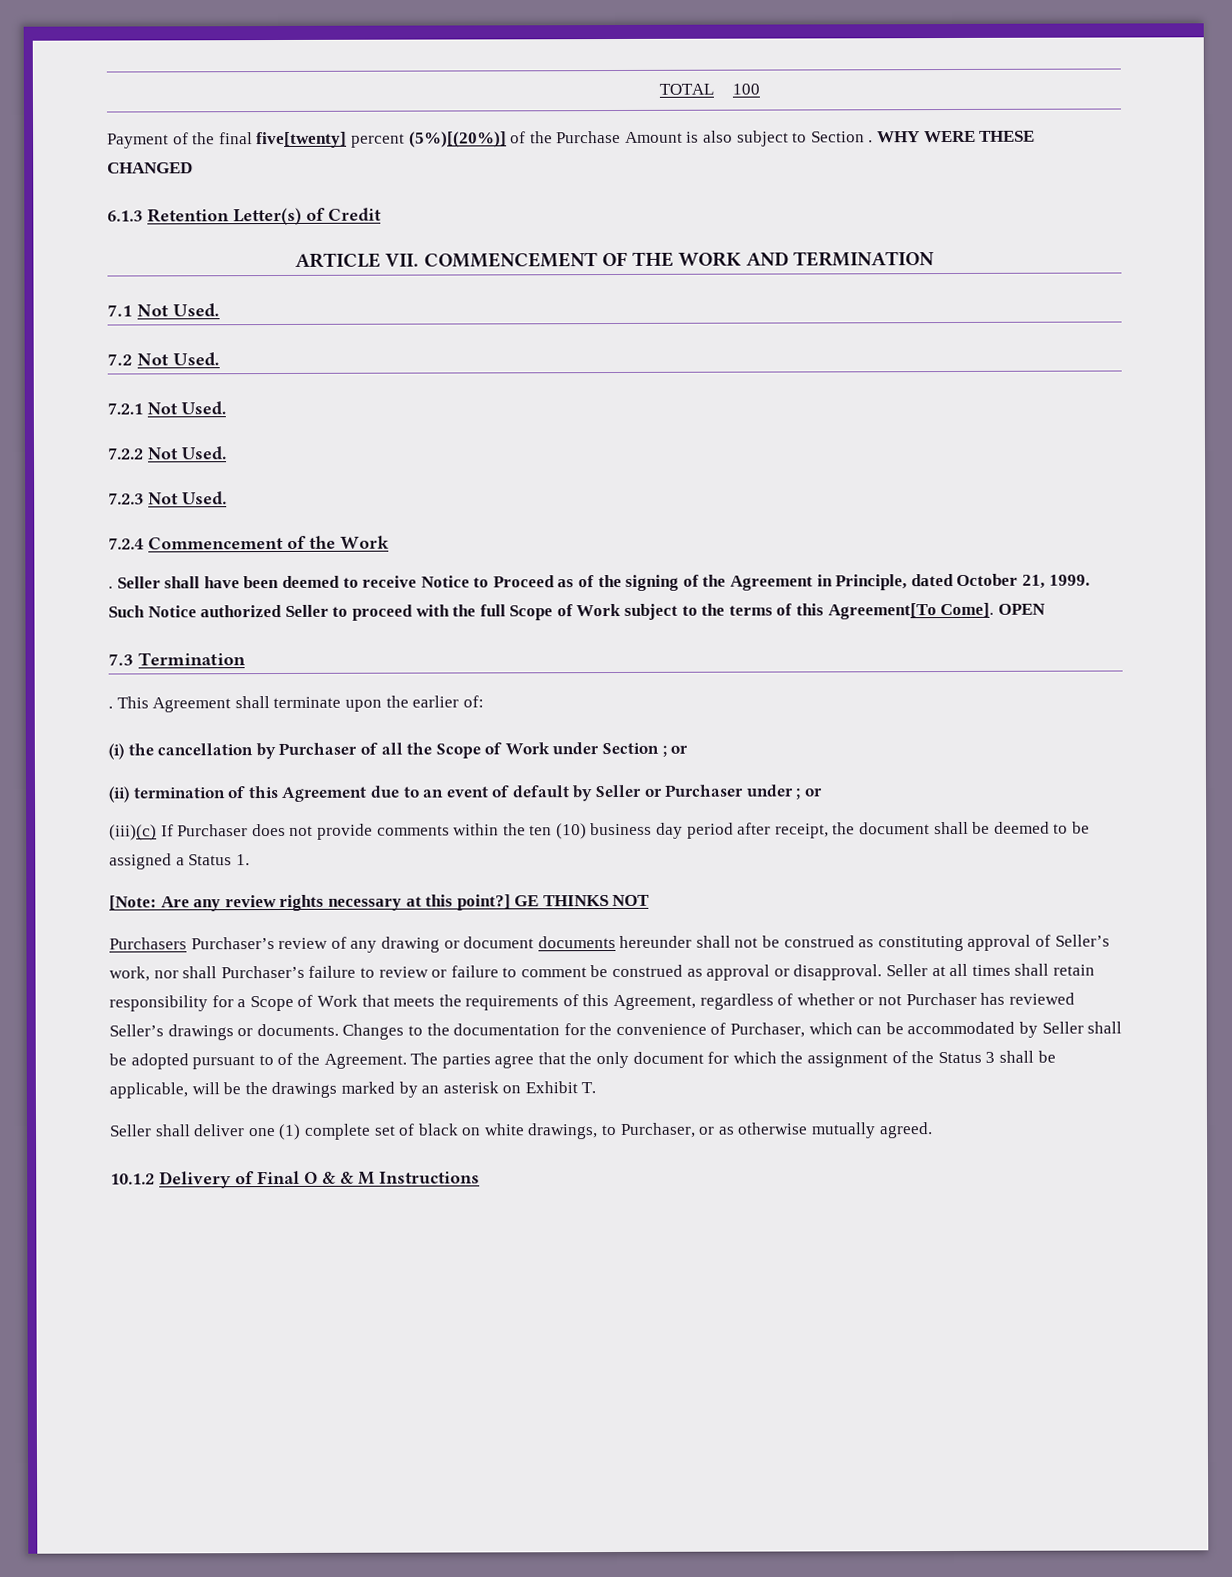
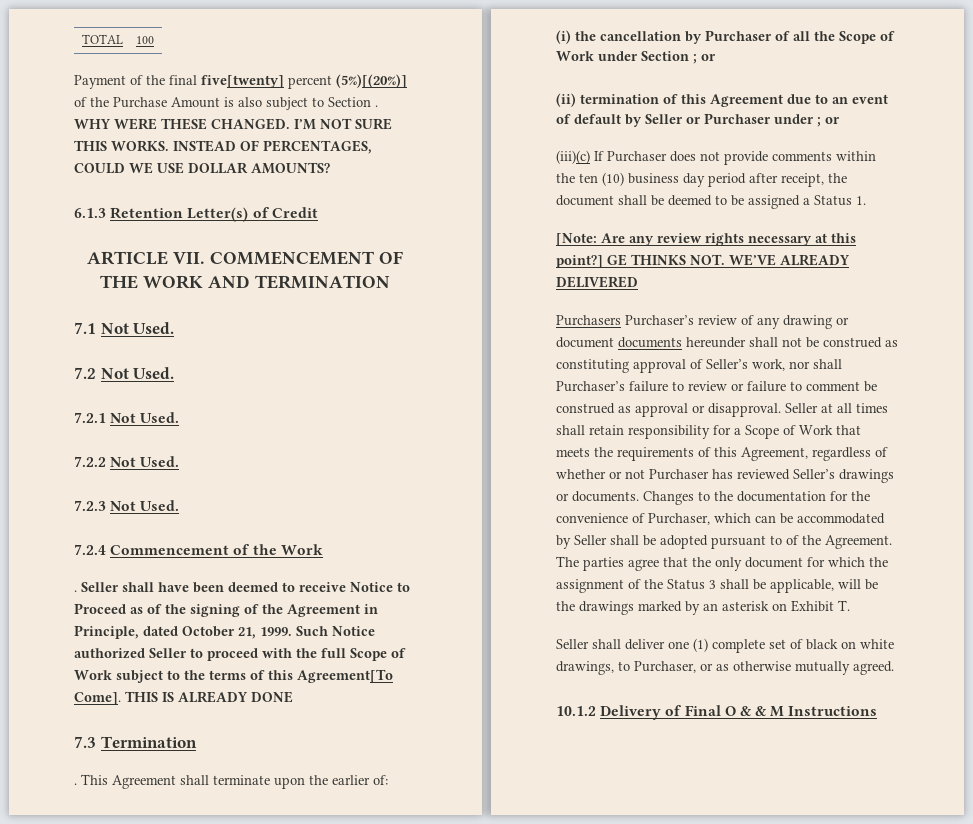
- WHY WERE THESE CHANGED
+ WHY WERE THESE CHANGED. I’M NOT SURE THIS WORKS. INSTEAD OF PERCENTAGES, COULD WE USE DOLLAR AMOUNTS?
- OPEN
+ THIS IS ALREADY DONE
- GE THINKS NOT
+ GE THINKS NOT. WE’VE ALREADY DELIVERED

